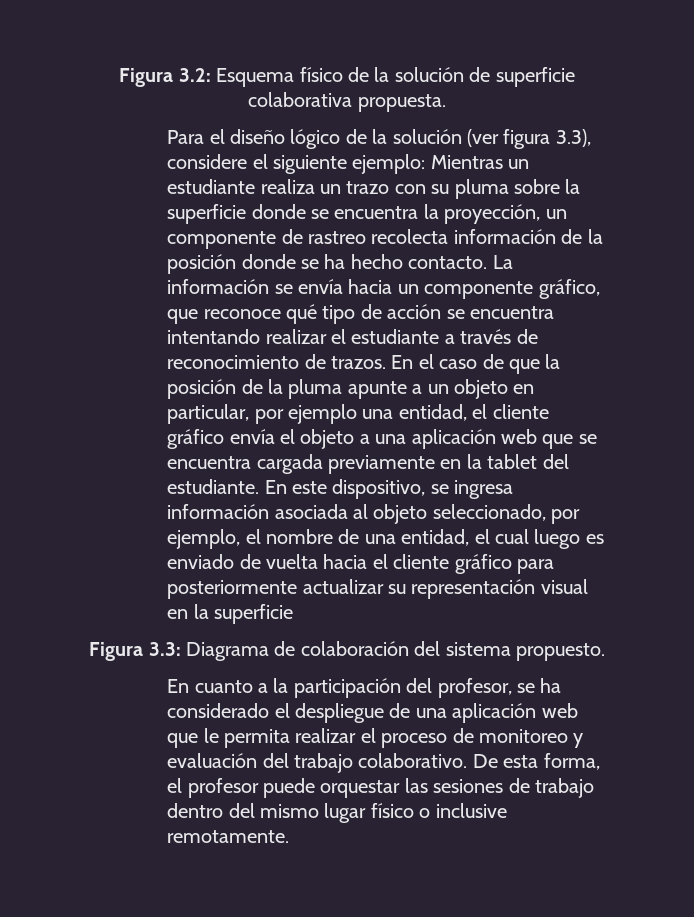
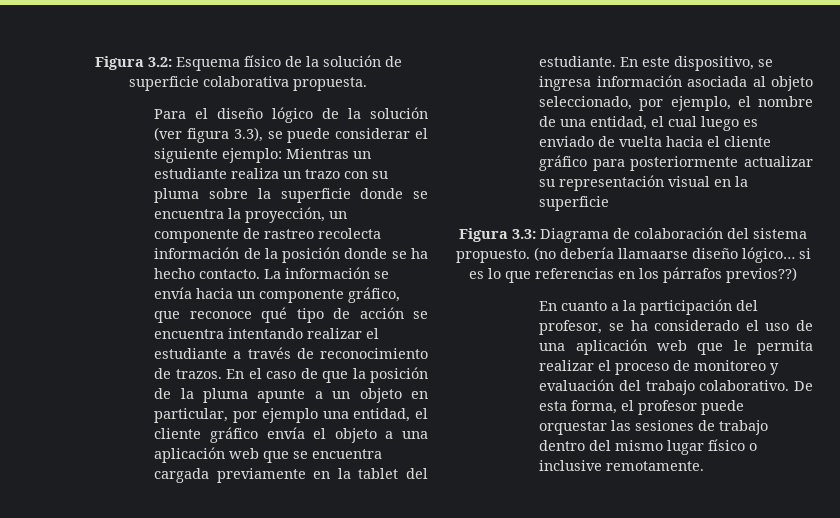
- Para el diseño lógico de la solución (ver figura 3.3), considere el siguiente ejemplo: Mientras un estudiante realiza un trazo con su pluma sobre la superficie donde se encuentra la proyección, un componente de rastreo recolecta información de la posición donde se ha hecho contacto.
+ Para el diseño lógico de la solución (ver figura 3.3), se puede considerar el siguiente ejemplo: Mientras un estudiante realiza un trazo con su pluma sobre la superficie donde se encuentra la proyección, un componente de rastreo recolecta información de la posición donde se ha hecho contacto.
+ (no debería llamaarse diseño lógico… si es lo que referencias en los párrafos previos??)
- En cuanto a la participación del profesor, se ha considerado el despliegue de una aplicación web que le permita realizar el proceso de monitoreo y evaluación del trabajo colaborativo.
+ En cuanto a la participación del profesor, se ha considerado el uso de una aplicación web que le permita realizar el proceso de monitoreo y evaluación del trabajo colaborativo.

